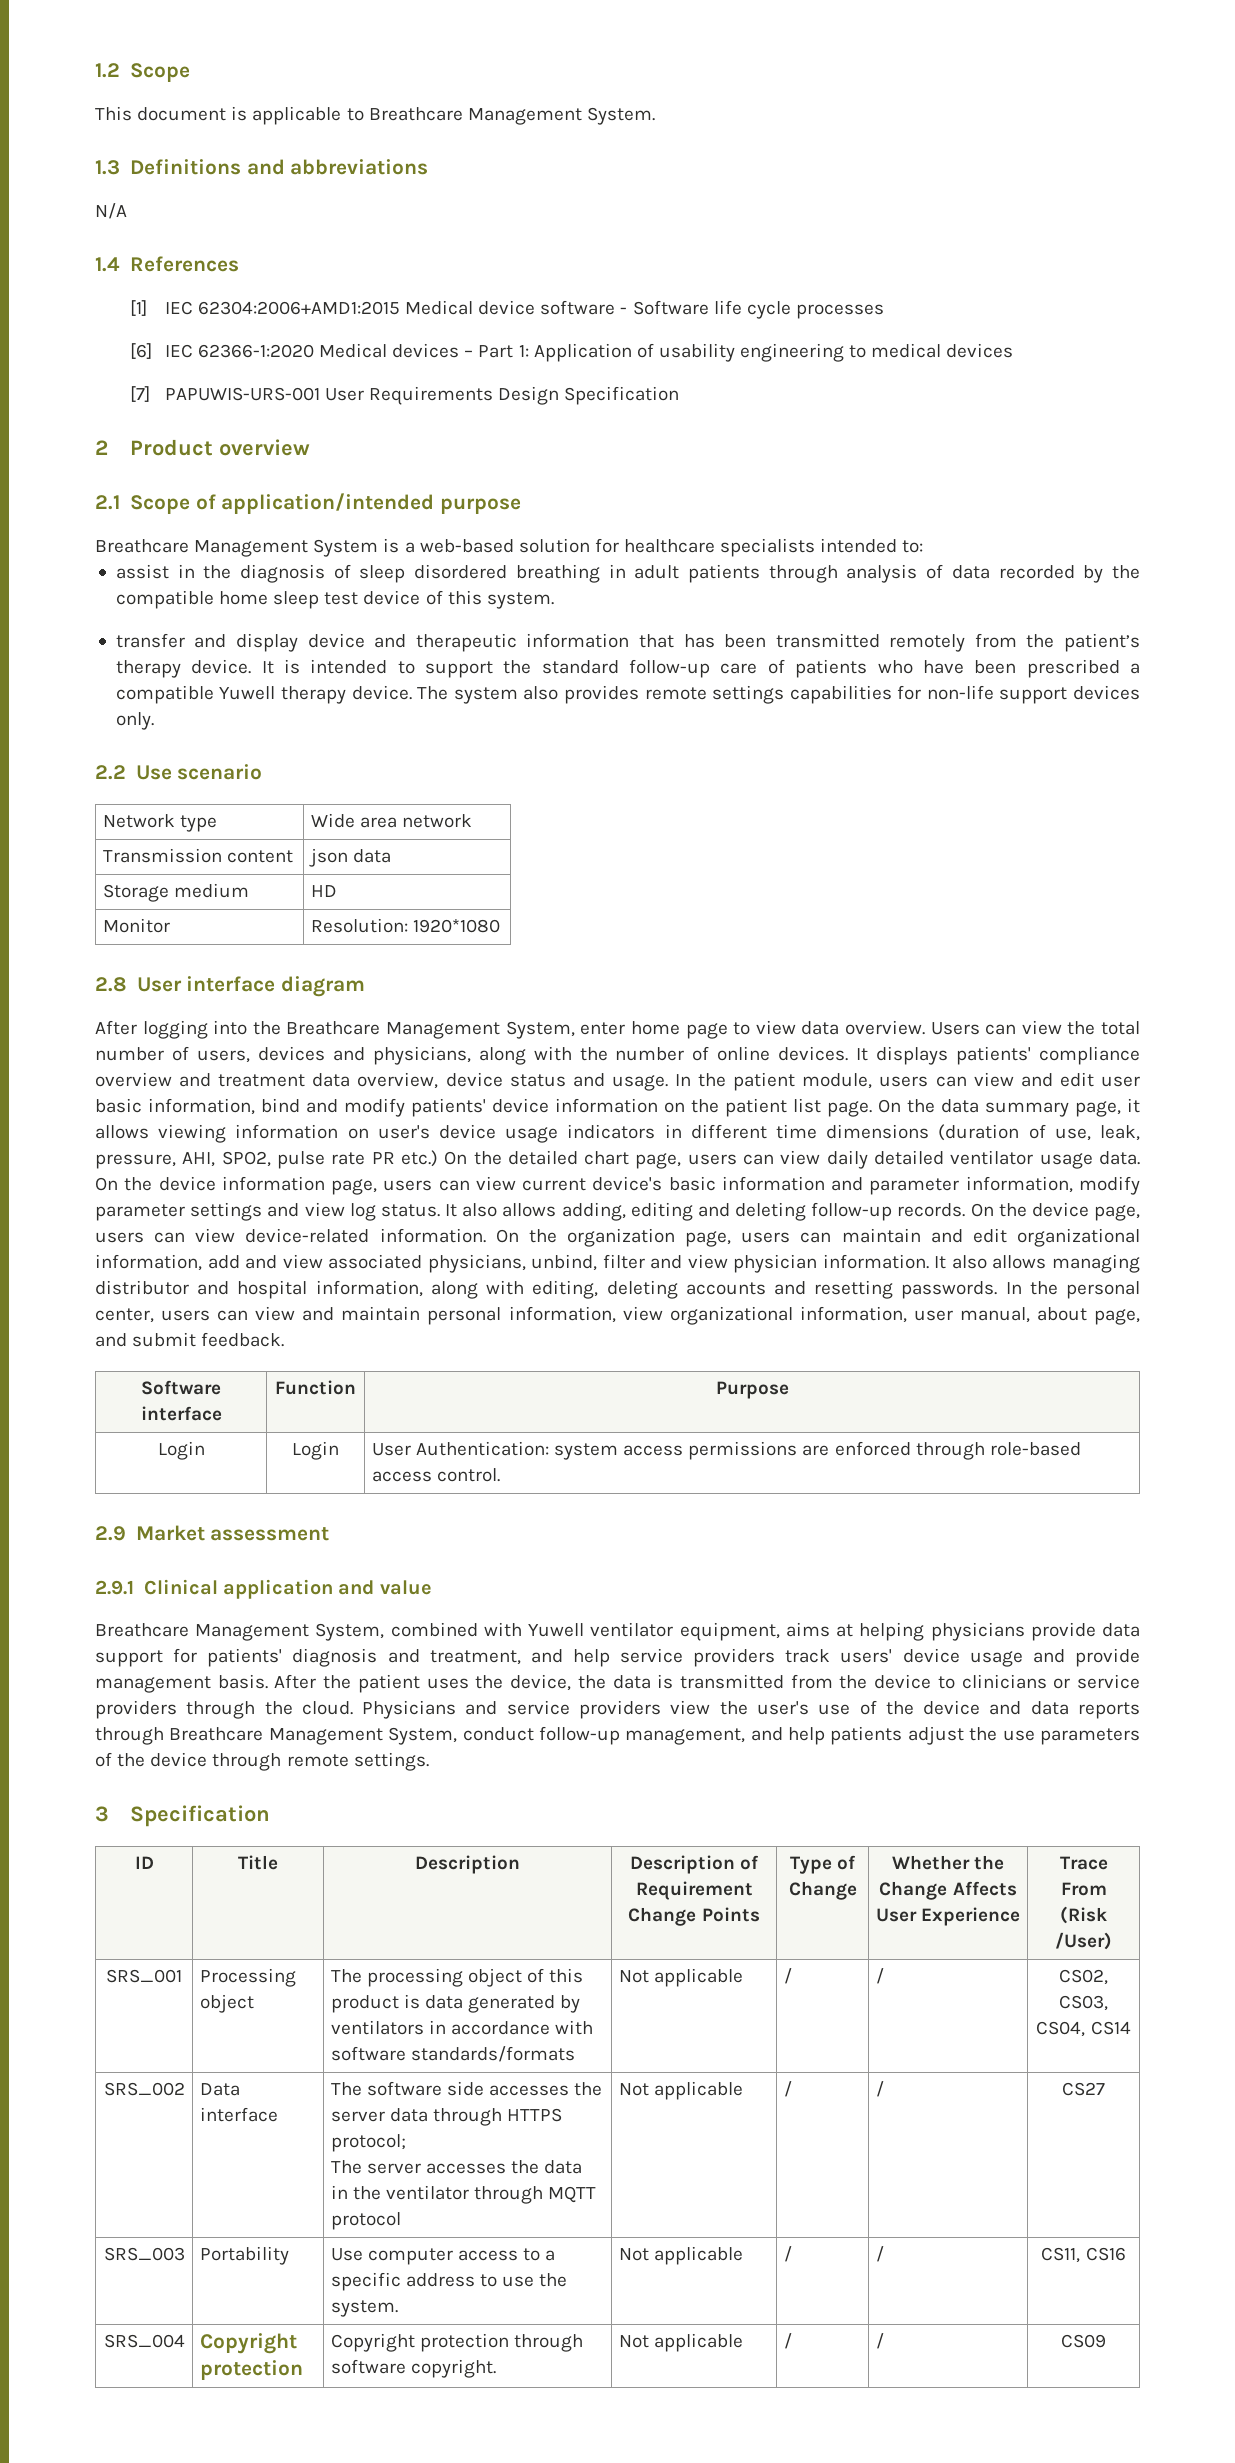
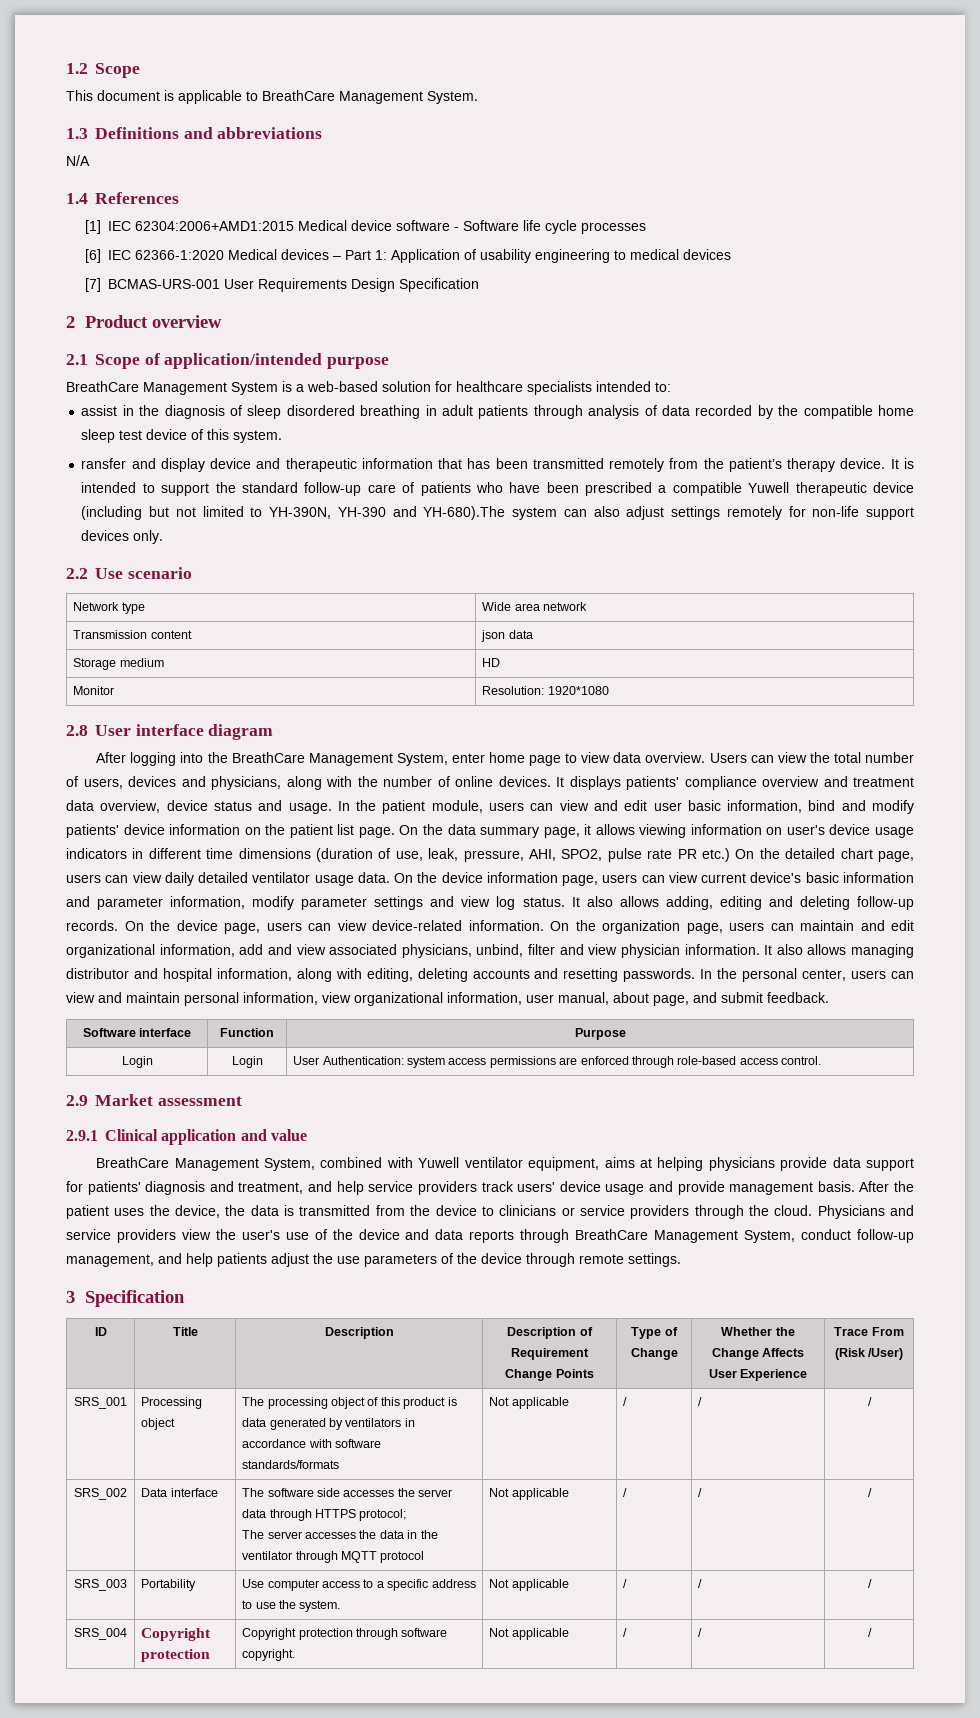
- This document is applicable to Breathcare Management System.
+ This document is applicable to BreathCare Management System.
- [7] PAPUWIS-URS-001 User Requirements Design Specification
+ [7] BCMAS-URS-001 User Requirements Design Specification
- Breathcare Management System is a web-based solution for healthcare specialists intended to:
+ BreathCare Management System is a web-based solution for healthcare specialists intended to:
- transfer and display device and therapeutic information that has been transmitted remotely from the patient’s therapy device.
+ ransfer and display device and therapeutic information that has been transmitted remotely from the patient’s therapy device.
- It is intended to support the standard follow-up care of patients who have been prescribed a compatible Yuwell therapy device. The system also provides remote settings capabilities for non-life support devices only.
+ It is intended to support the standard follow-up care of patients who have been prescribed a compatible Yuwell therapeutic device (including but not limited to YH-390N, YH-390 and YH-680).The system can also adjust settings remotely for non-life support devices only.
- After logging into the Breathcare Management System, enter home page to view data overview.
+ After logging into the BreathCare Management System, enter home page to view data overview.
- Breathcare Management System, combined with Yuwell ventilator equipment, aims at helping physicians provide data support for patients' diagnosis and treatment, and help service providers track users' device usage and provide management basis.
+ BreathCare Management System, combined with Yuwell ventilator equipment, aims at helping physicians provide data support for patients' diagnosis and treatment, and help service providers track users' device usage and provide management basis.
- Physicians and service providers view the user's use of the device and data reports through Breathcare Management System, conduct follow-up management, and help patients adjust the use parameters of the device through remote settings.
+ Physicians and service providers view the user's use of the device and data reports through BreathCare Management System, conduct follow-up management, and help patients adjust the use parameters of the device through remote settings.
- SRS_001 | Processing object | The processing object of this product is data generated by ventilators in accordance with software standards/formats | Not applicable | / | / | CS02, CS03, CS04, CS14
+ SRS_001 | Processing object | The processing object of this product is data generated by ventilators in accordance with software standards/formats | Not applicable | / | / | /
  SRS_002 | Data interface | The software side accesses the server data through HTTPS protocol;
- The server accesses the data in the ventilator through MQTT protocol | Not applicable | / | / | CS27
+ The server accesses the data in the ventilator through MQTT protocol | Not applicable | / | / | /
- SRS_003 | Portability | Use computer access to a specific address to use the system. | Not applicable | / | / | CS11, CS16
+ SRS_003 | Portability | Use computer access to a specific address to use the system. | Not applicable | / | / | /
- SRS_004 | Copyright protection | Copyright protection through software copyright. | Not applicable | / | / | CS09
+ SRS_004 | Copyright protection | Copyright protection through software copyright. | Not applicable | / | / | /

